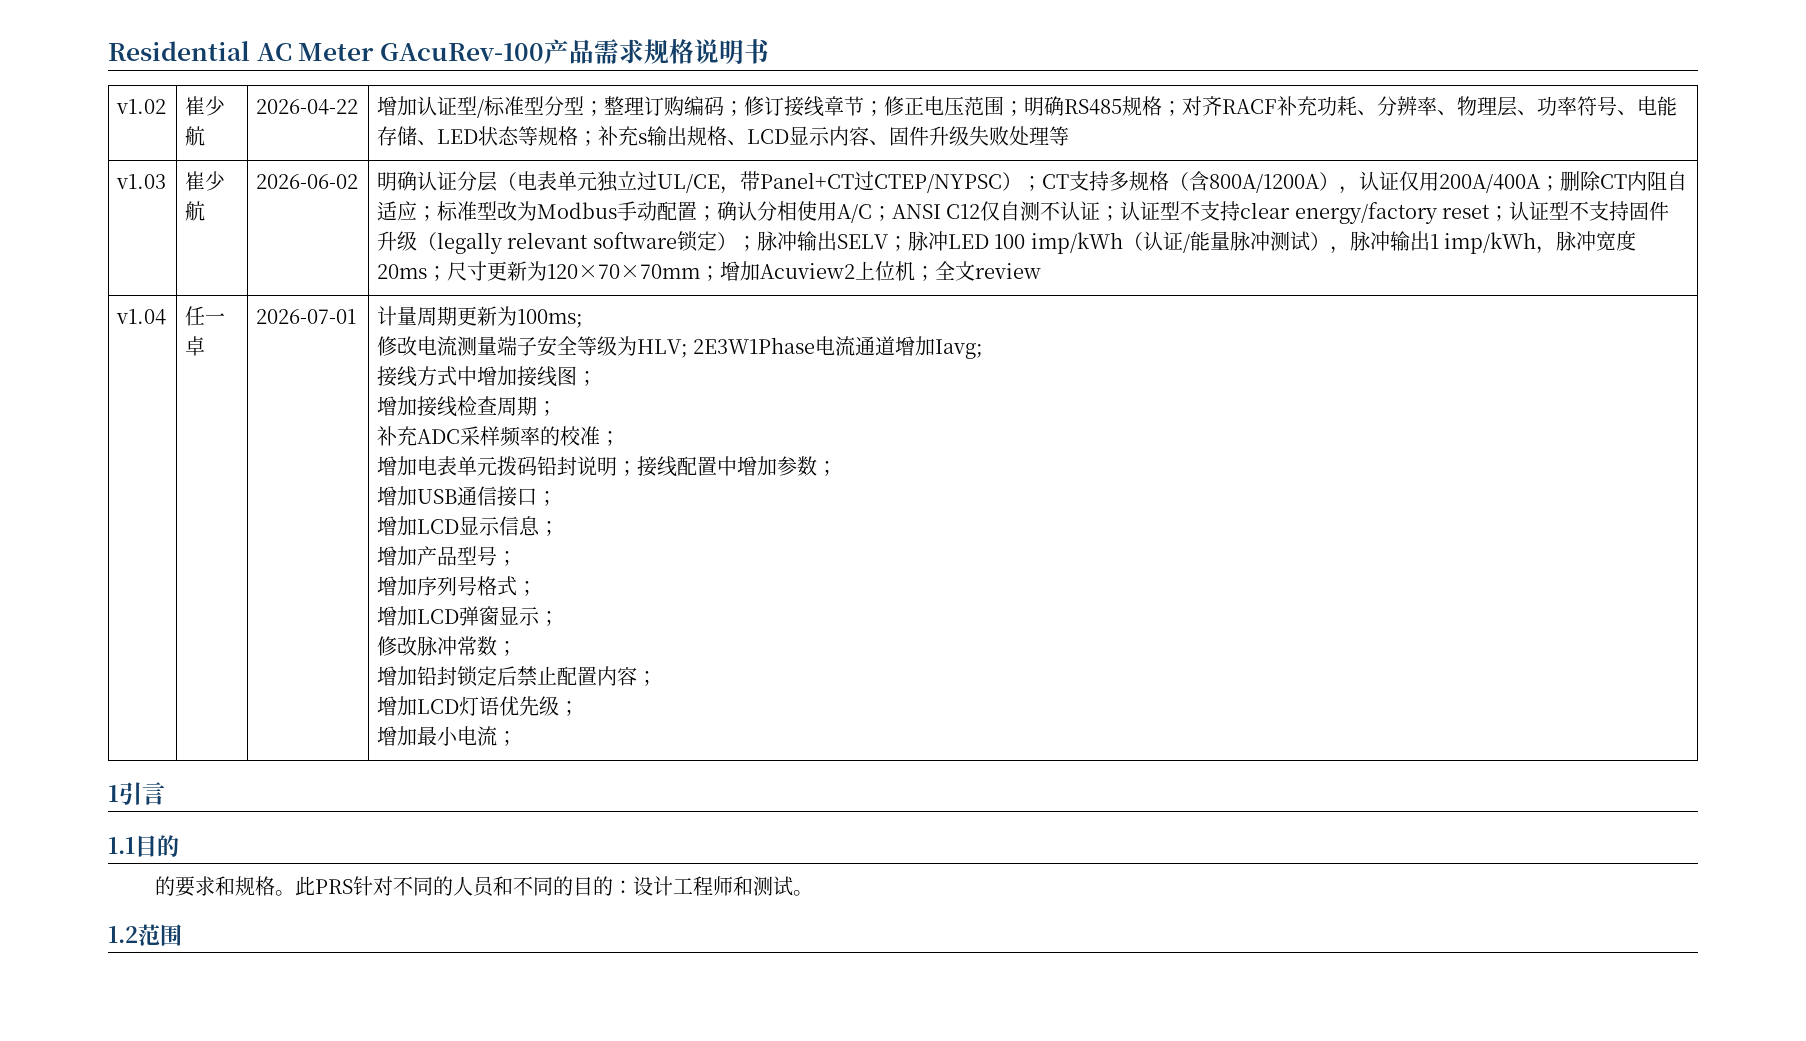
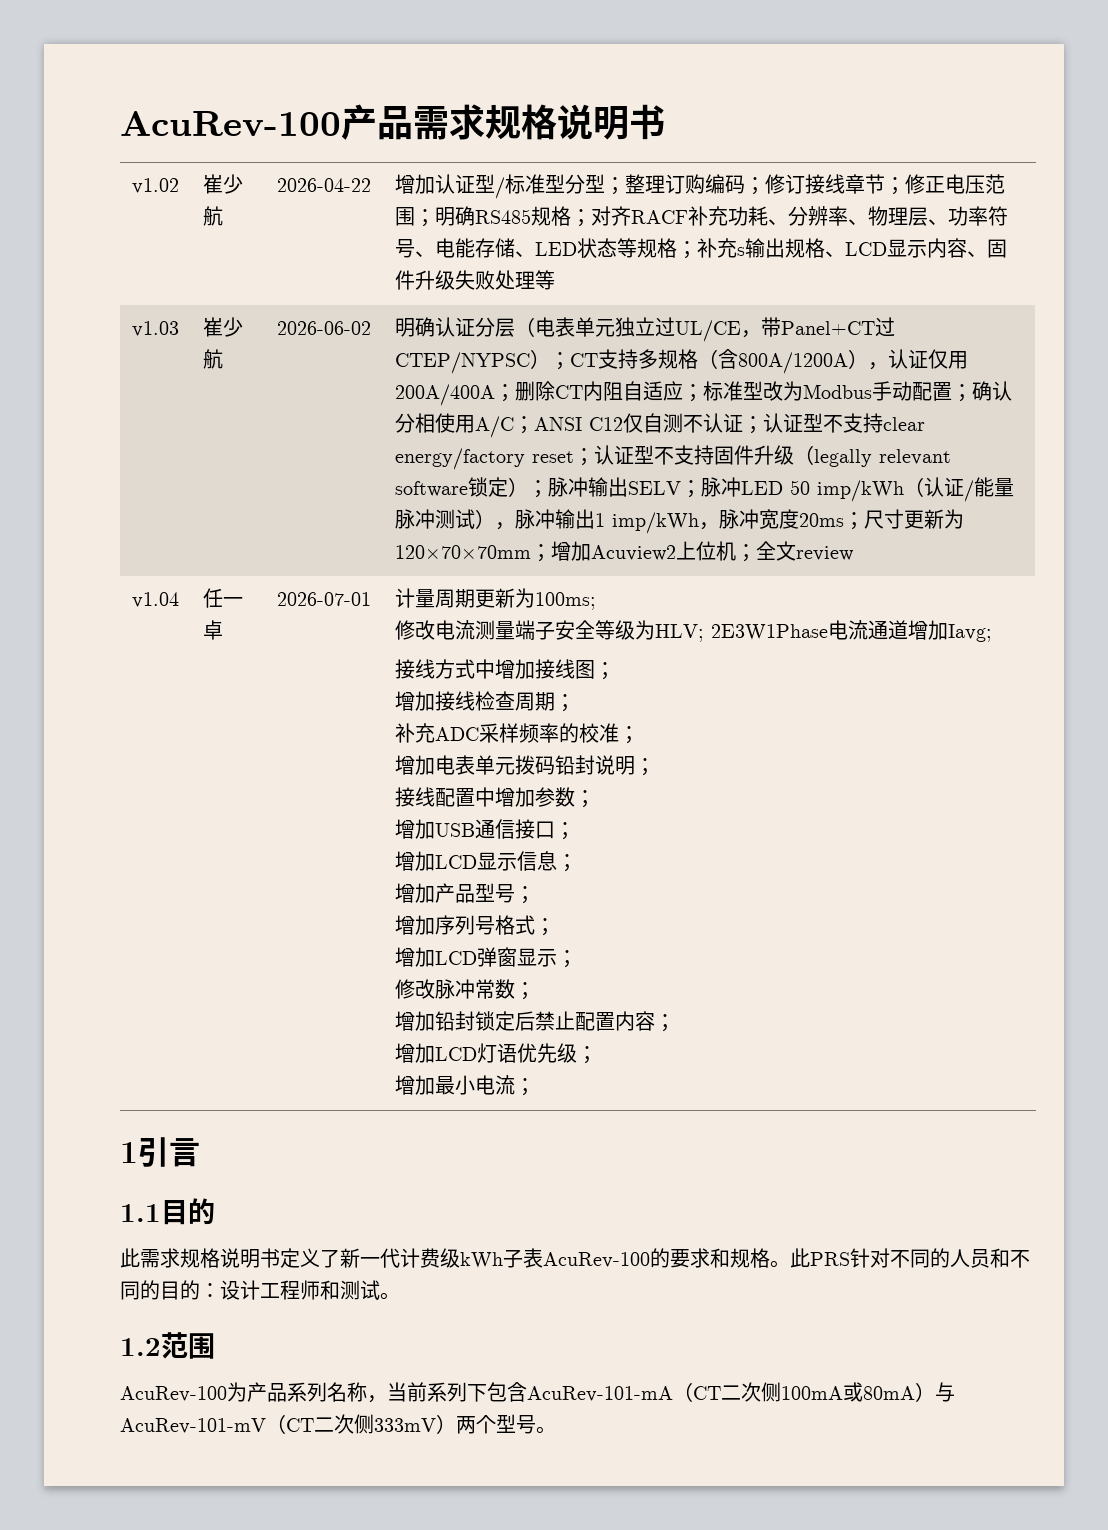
- Residential AC Meter GAcuRev-100产品需求规格说明书
+ AcuRev-100产品需求规格说明书
- 脉冲LED 100 imp/kWh（认证/能量脉冲测试），脉冲输出1 imp/kWh，脉冲宽度20ms；
+ 脉冲LED 50 imp/kWh（认证/能量脉冲测试），脉冲输出1 imp/kWh，脉冲宽度20ms；
- 增加电表单元拨码铅封说明；接线配置中增加参数；
+ 增加电表单元拨码铅封说明；
+ 接线配置中增加参数；
- 的要求和规格。
+ 此需求规格说明书定义了新一代计费级kWh子表AcuRev-100的要求和规格。
+ AcuRev-100为产品系列名称，当前系列下包含AcuRev-101-mA（CT二次侧100mA或80mA）与AcuRev-101-mV（CT二次侧333mV）两个型号。

